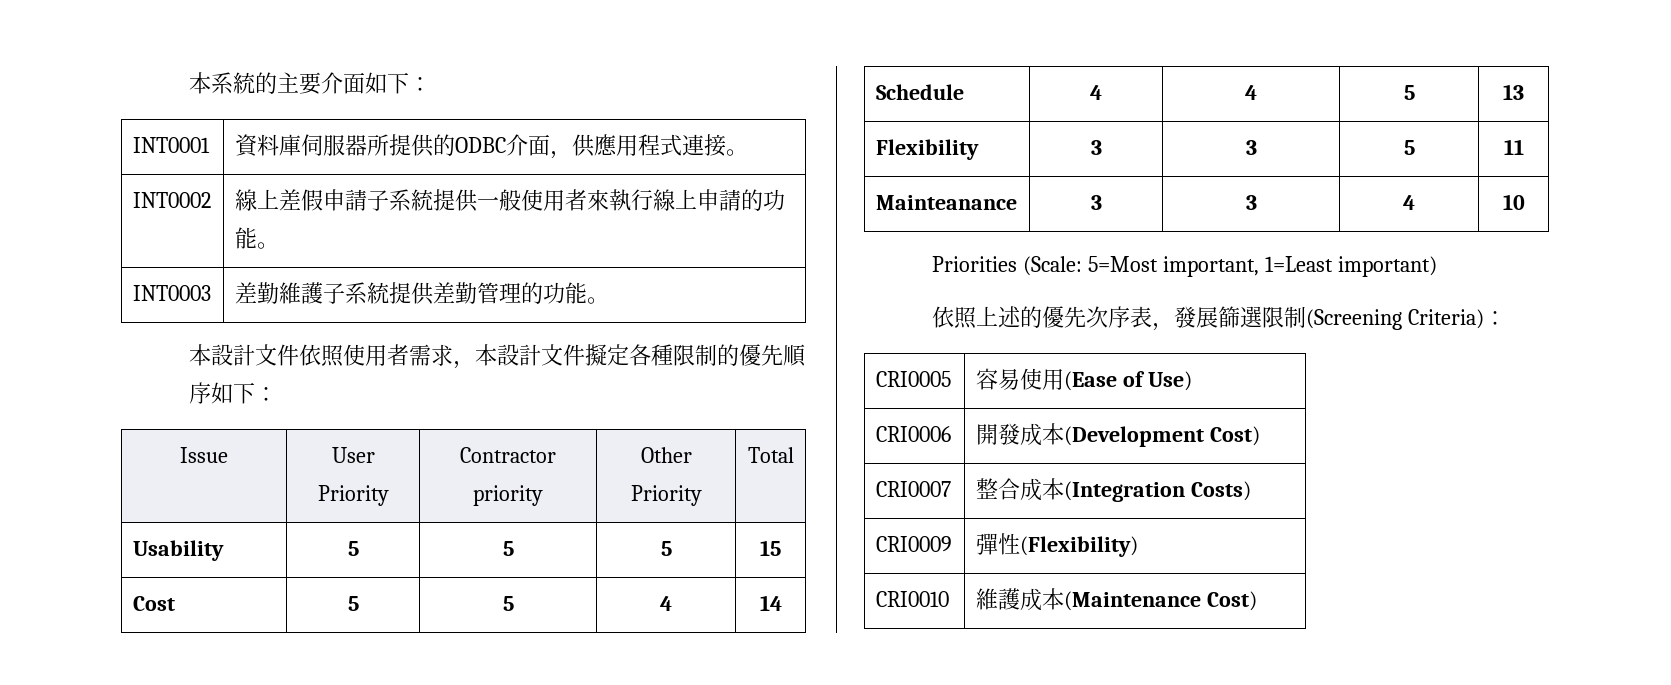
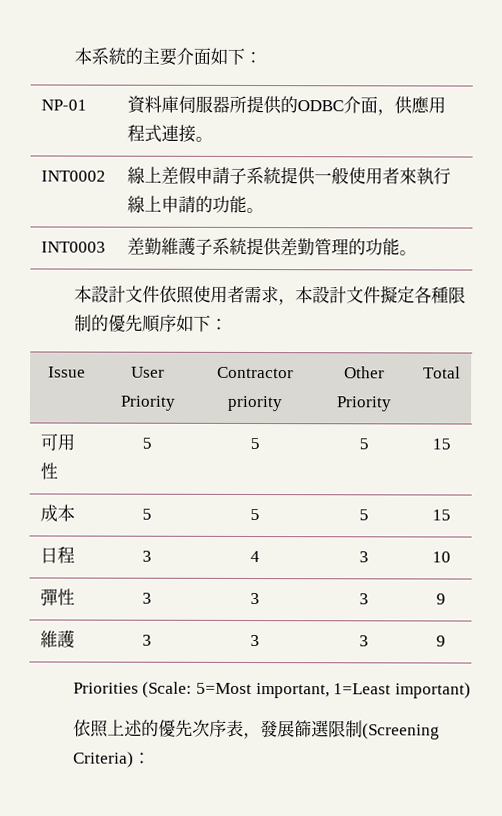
- INT0001 | 資料庫伺服器所提供的ODBC介面，供應用程式連接。
+ NP-01 | 資料庫伺服器所提供的ODBC介面，供應用程式連接。
- Usability | 5 | 5 | 5 | 15
- Cost | 5 | 5 | 4 | 14
- Schedule | 4 | 4 | 5 | 13
- Flexibility | 3 | 3 | 5 | 11
- Mainteanance | 3 | 3 | 4 | 10
+ 可用性 | 5 | 5 | 5 | 15
+ 成本 | 5 | 5 | 5 | 15
+ 日程 | 3 | 4 | 3 | 10
+ 彈性 | 3 | 3 | 3 | 9
+ 維護 | 3 | 3 | 3 | 9
- CRI0005 | 容易使用(Ease of Use)
- CRI0006 | 開發成本(Development Cost)
- CRI0007 | 整合成本(Integration Costs)
- CRI0009 | 彈性(Flexibility)
- CRI0010 | 維護成本(Maintenance Cost)

